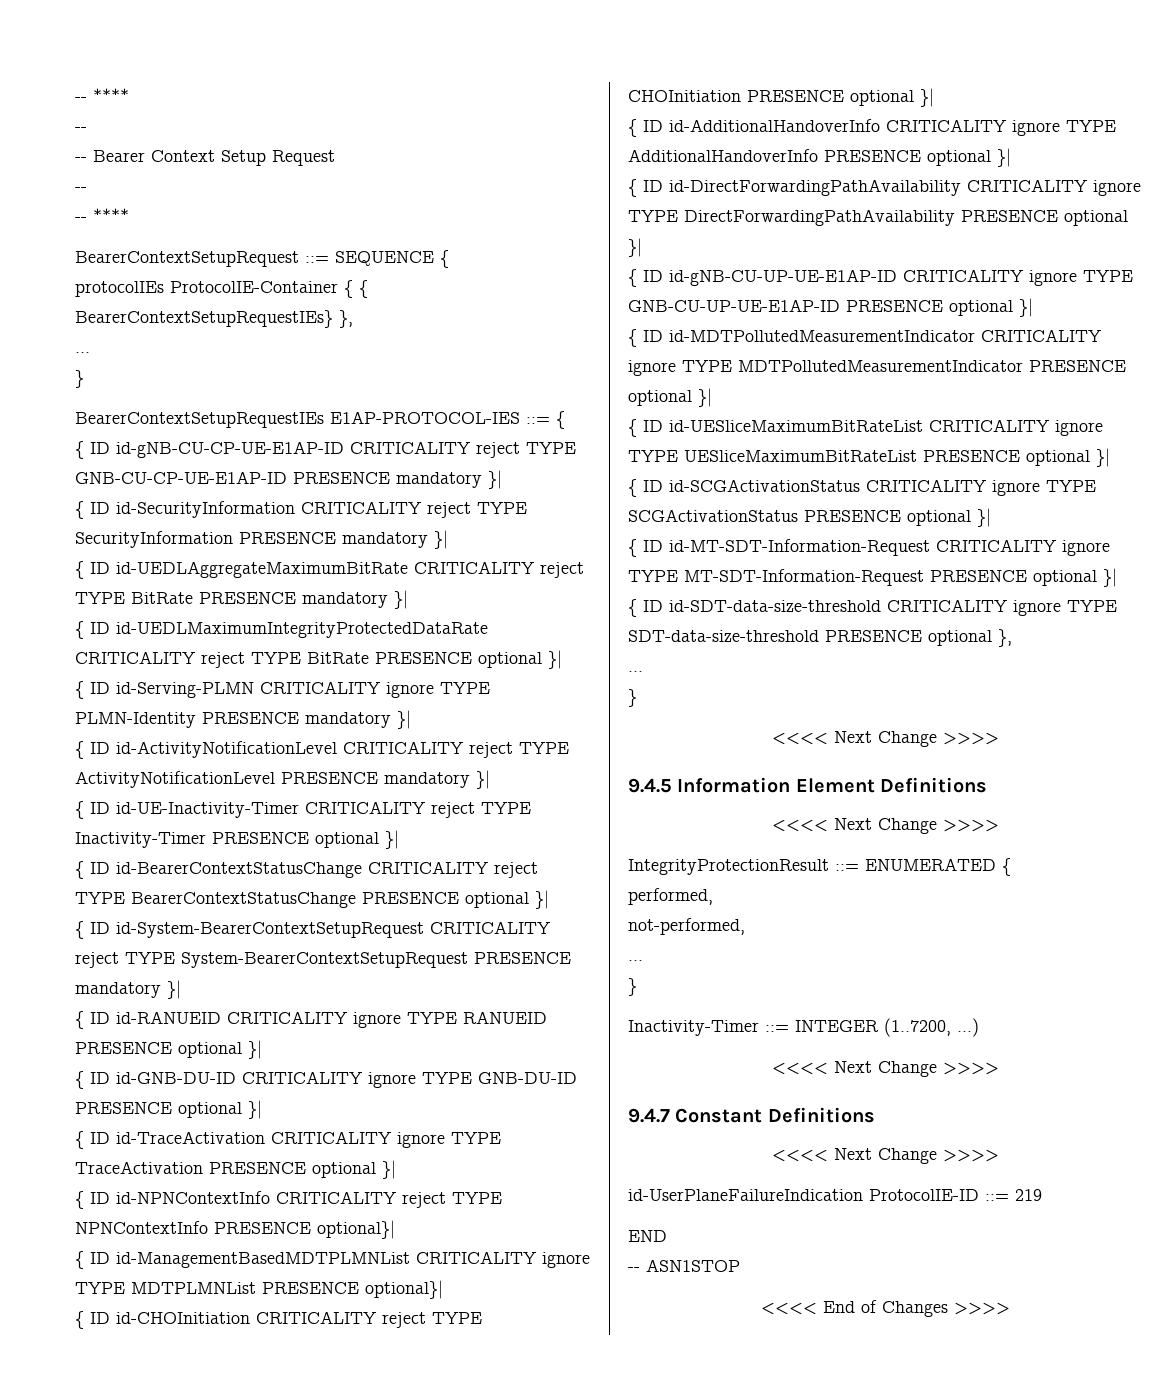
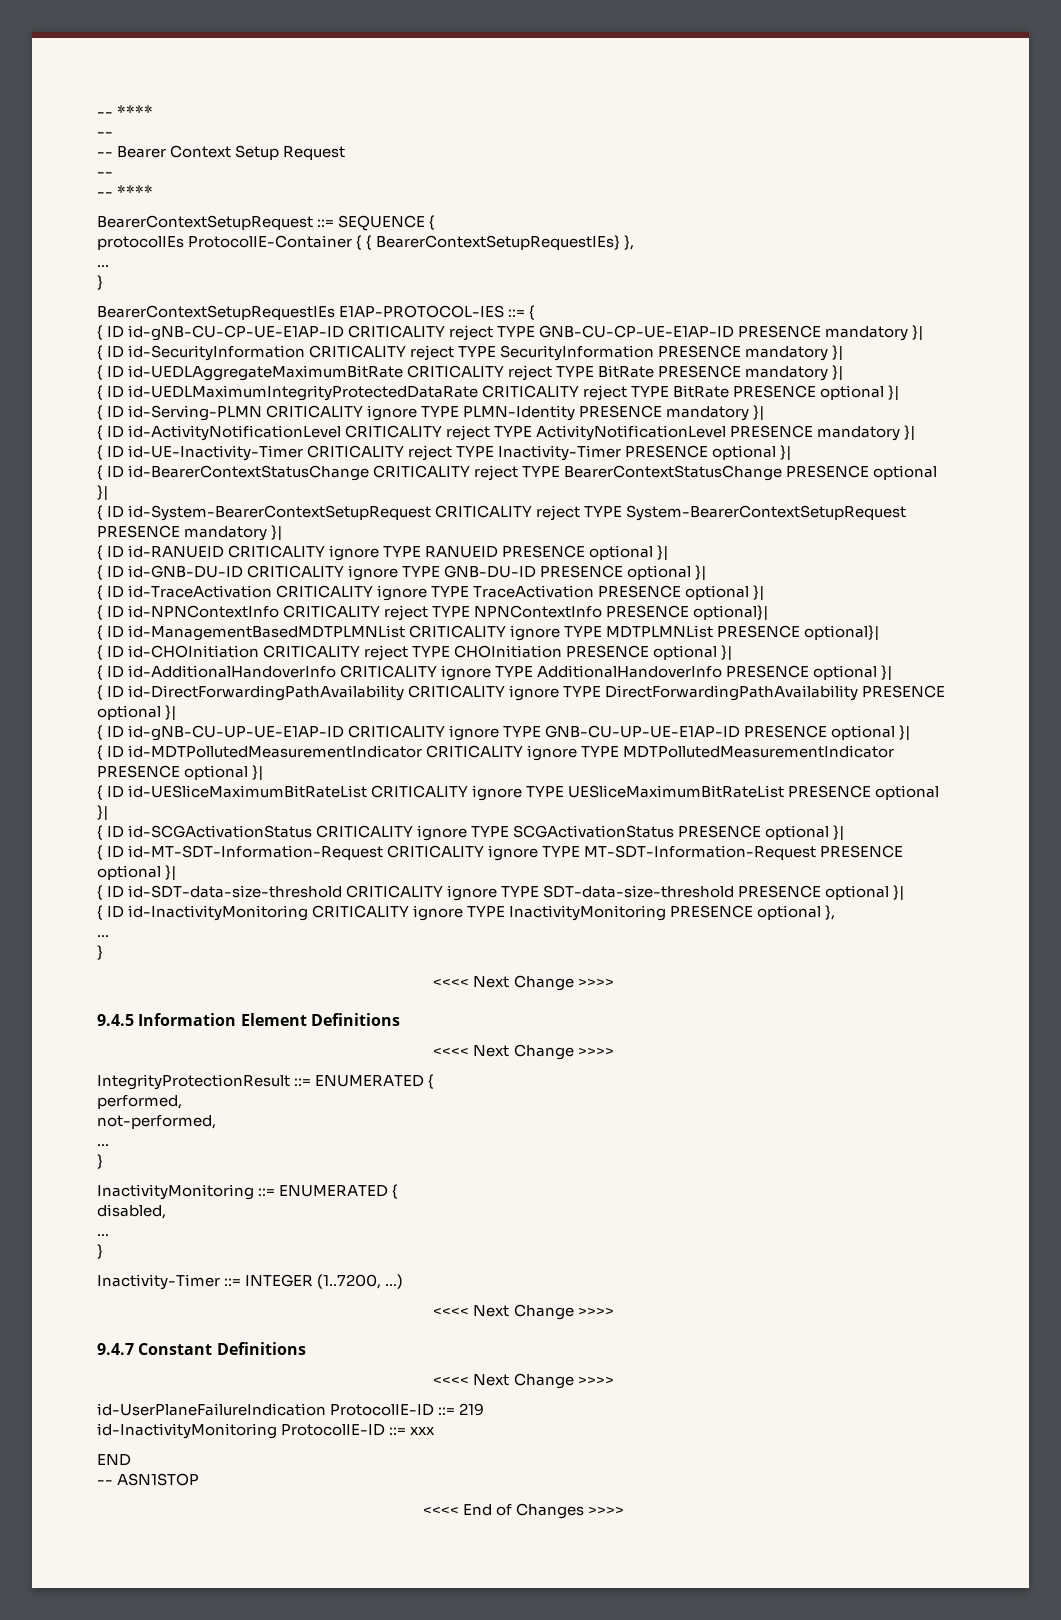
- { ID id-SDT-data-size-threshold CRITICALITY ignore TYPE SDT-data-size-threshold PRESENCE optional },
+ { ID id-SDT-data-size-threshold CRITICALITY ignore TYPE SDT-data-size-threshold PRESENCE optional }|
+ { ID id-InactivityMonitoring CRITICALITY ignore TYPE InactivityMonitoring PRESENCE optional },
+ InactivityMonitoring ::= ENUMERATED {
+ disabled,
+ ...
+ }
+ id-InactivityMonitoring ProtocolIE-ID ::= xxx

